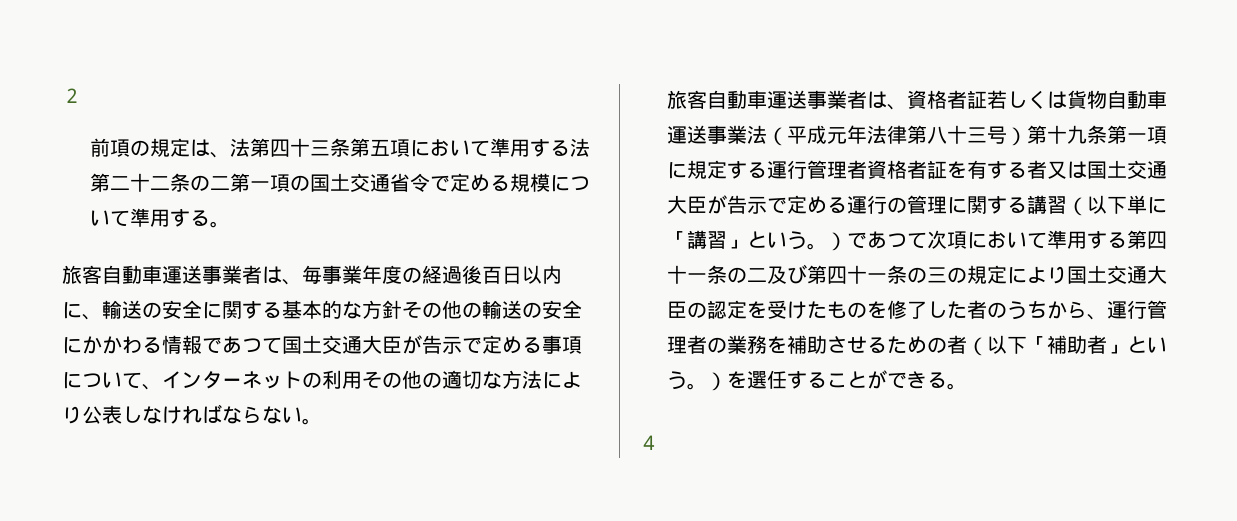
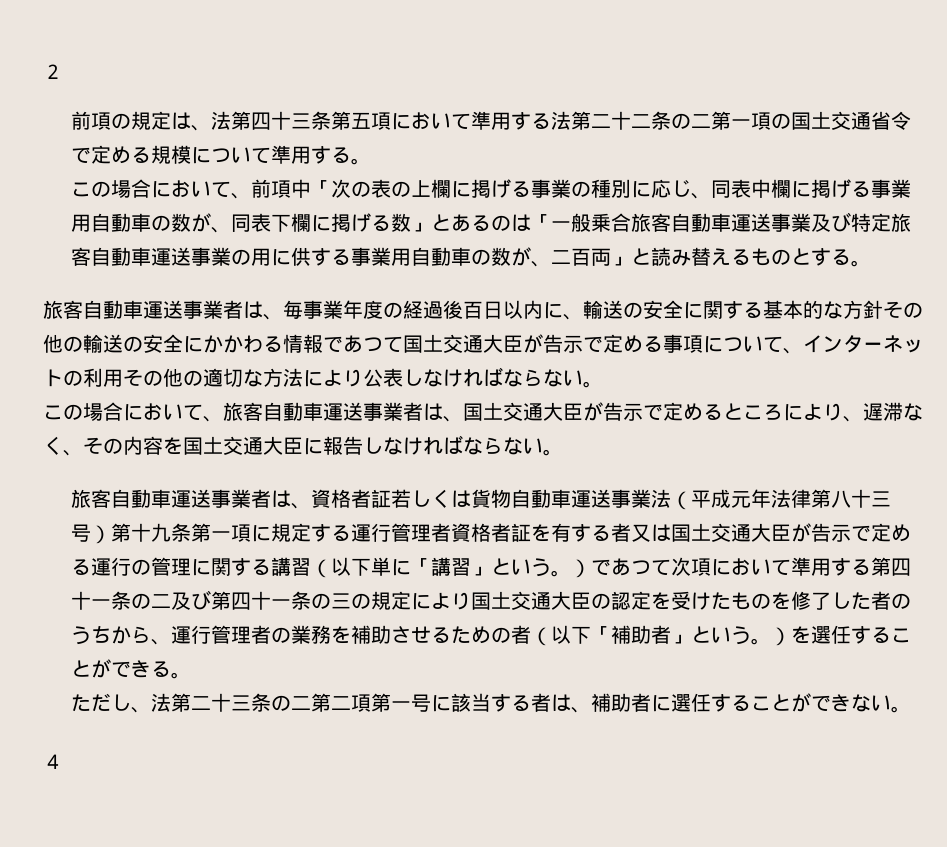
+ この場合において、前項中「次の表の上欄に掲げる事業の種別に応じ、同表中欄に掲げる事業用自動車の数が、同表下欄に掲げる数」とあるのは「一般乗合旅客自動車運送事業及び特定旅客自動車運送事業の用に供する事業用自動車の数が、二百両」と読み替えるものとする。
+ この場合において、旅客自動車運送事業者は、国土交通大臣が告示で定めるところにより、遅滞なく、その内容を国土交通大臣に報告しなければならない。
+ ただし、法第二十三条の二第二項第一号に該当する者は、補助者に選任することができない。

